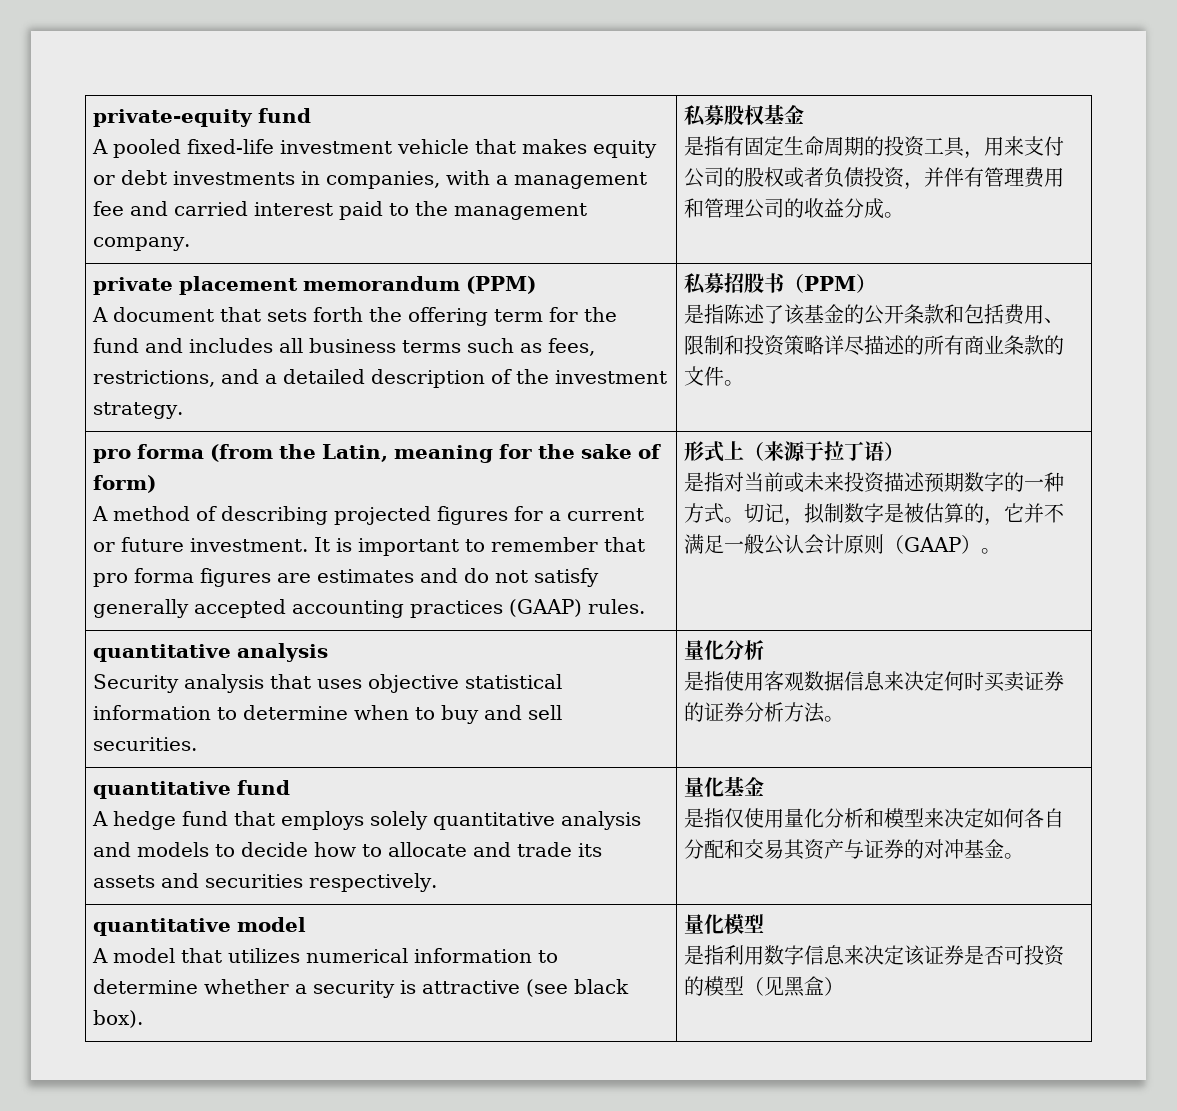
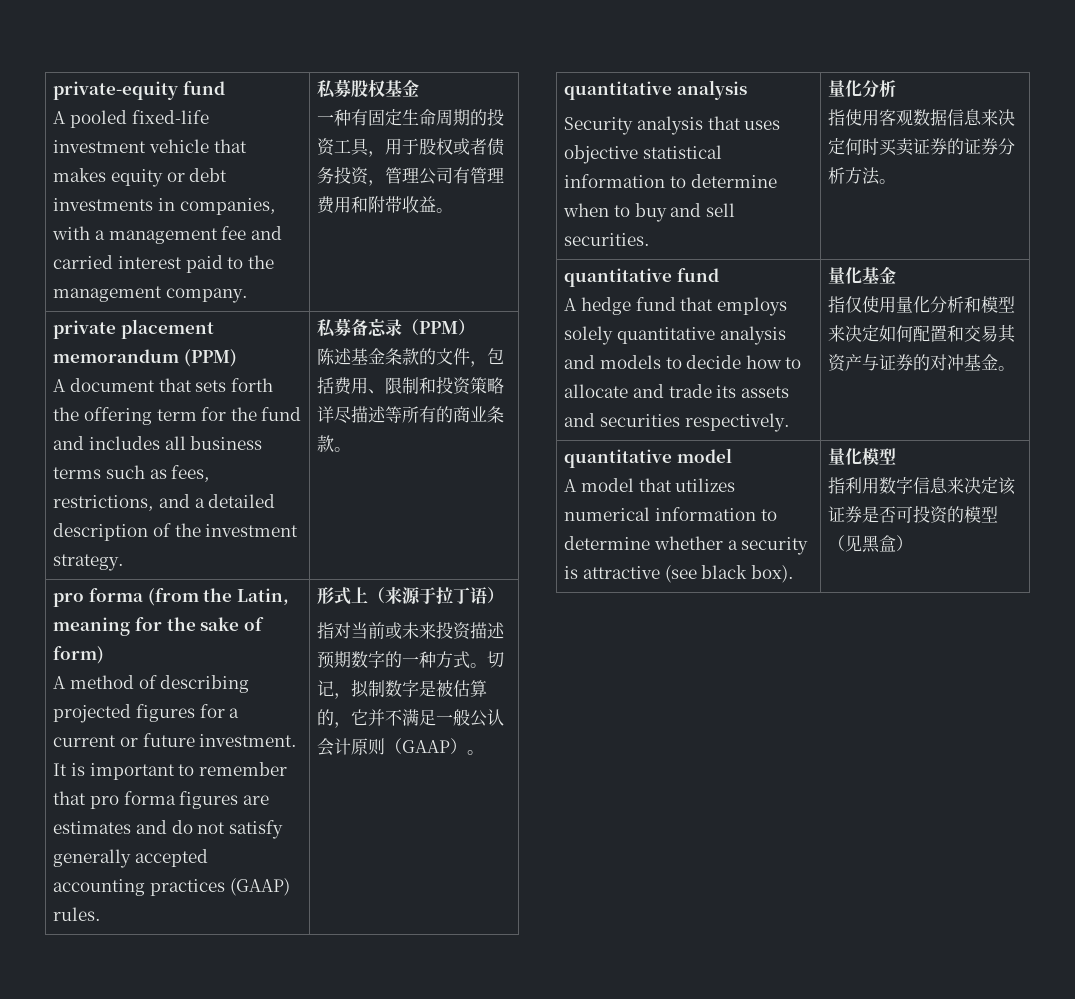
- 是指有固定生命周期的投资工具，用来支付公司的股权或者负债投资，并伴有管理费用和管理公司的收益分成。
+ 一种有固定生命周期的投资工具，用于股权或者债务投资，管理公司有管理费用和附带收益。
- 私募招股书（PPM）
+ 私募备忘录（PPM）
- 是指陈述了该基金的公开条款和包括费用、限制和投资策略详尽描述的所有商业条款的文件。
+ 陈述基金条款的文件，包括费用、限制和投资策略详尽描述等所有的商业条款。
- 是指对当前或未来投资描述预期数字的一种方式。
+ 指对当前或未来投资描述预期数字的一种方式。
  切记，拟制数字是被估算的，它并不满足一般公认会计原则（GAAP）。
  quantitative analysis
  Security analysis that uses objective statistical information to determine when to buy and sell securities. | 量化分析
- 是指使用客观数据信息来决定何时买卖证券的证券分析方法。
+ 指使用客观数据信息来决定何时买卖证券的证券分析方法。
- 是指仅使用量化分析和模型来决定如何各自分配和交易其资产与证券的对冲基金。
+ 指仅使用量化分析和模型来决定如何配置和交易其资产与证券的对冲基金。
  quantitative model
  A model that utilizes numerical information to determine whether a security is attractive (see black box). | 量化模型
- 是指利用数字信息来决定该证券是否可投资的模型（见黑盒）
+ 指利用数字信息来决定该证券是否可投资的模型（见黑盒）

